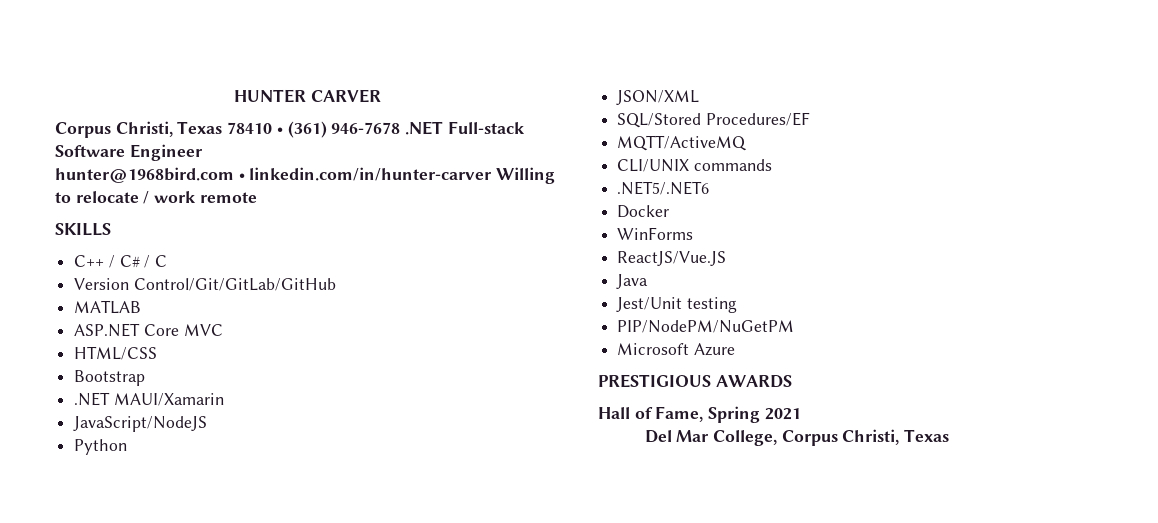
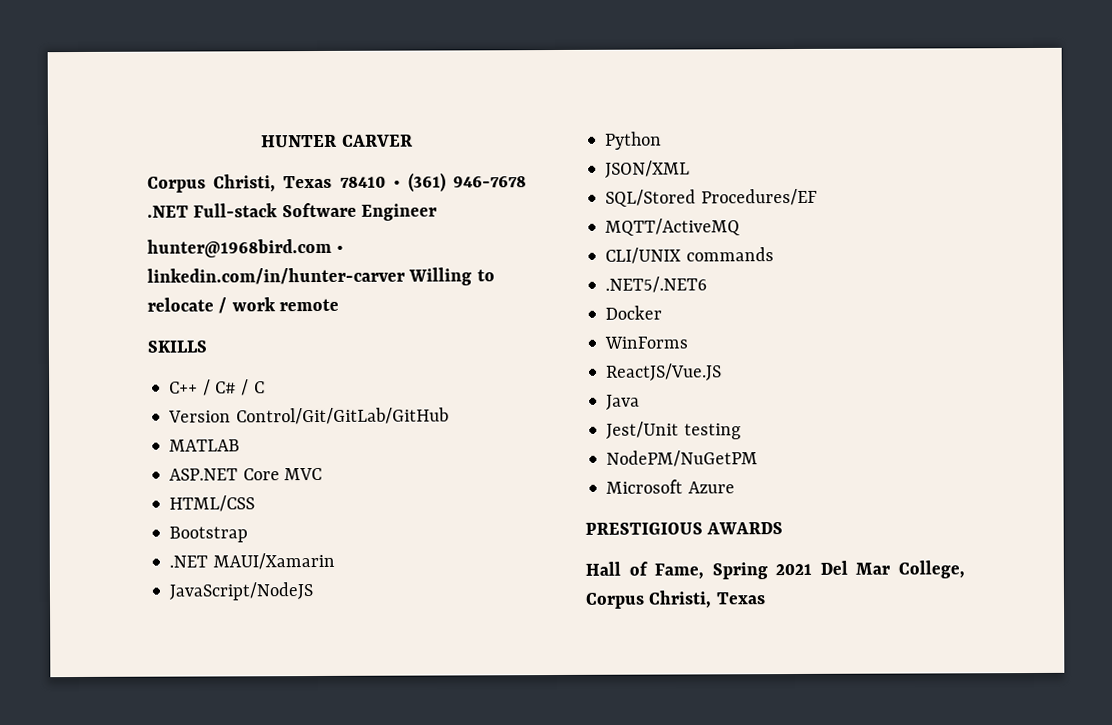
- PIP/NodePM/NuGetPM
+ NodePM/NuGetPM
- Hall of Fame, Spring 2021
- Del Mar College, Corpus Christi, Texas
+ Hall of Fame, Spring 2021 Del Mar College, Corpus Christi, Texas

